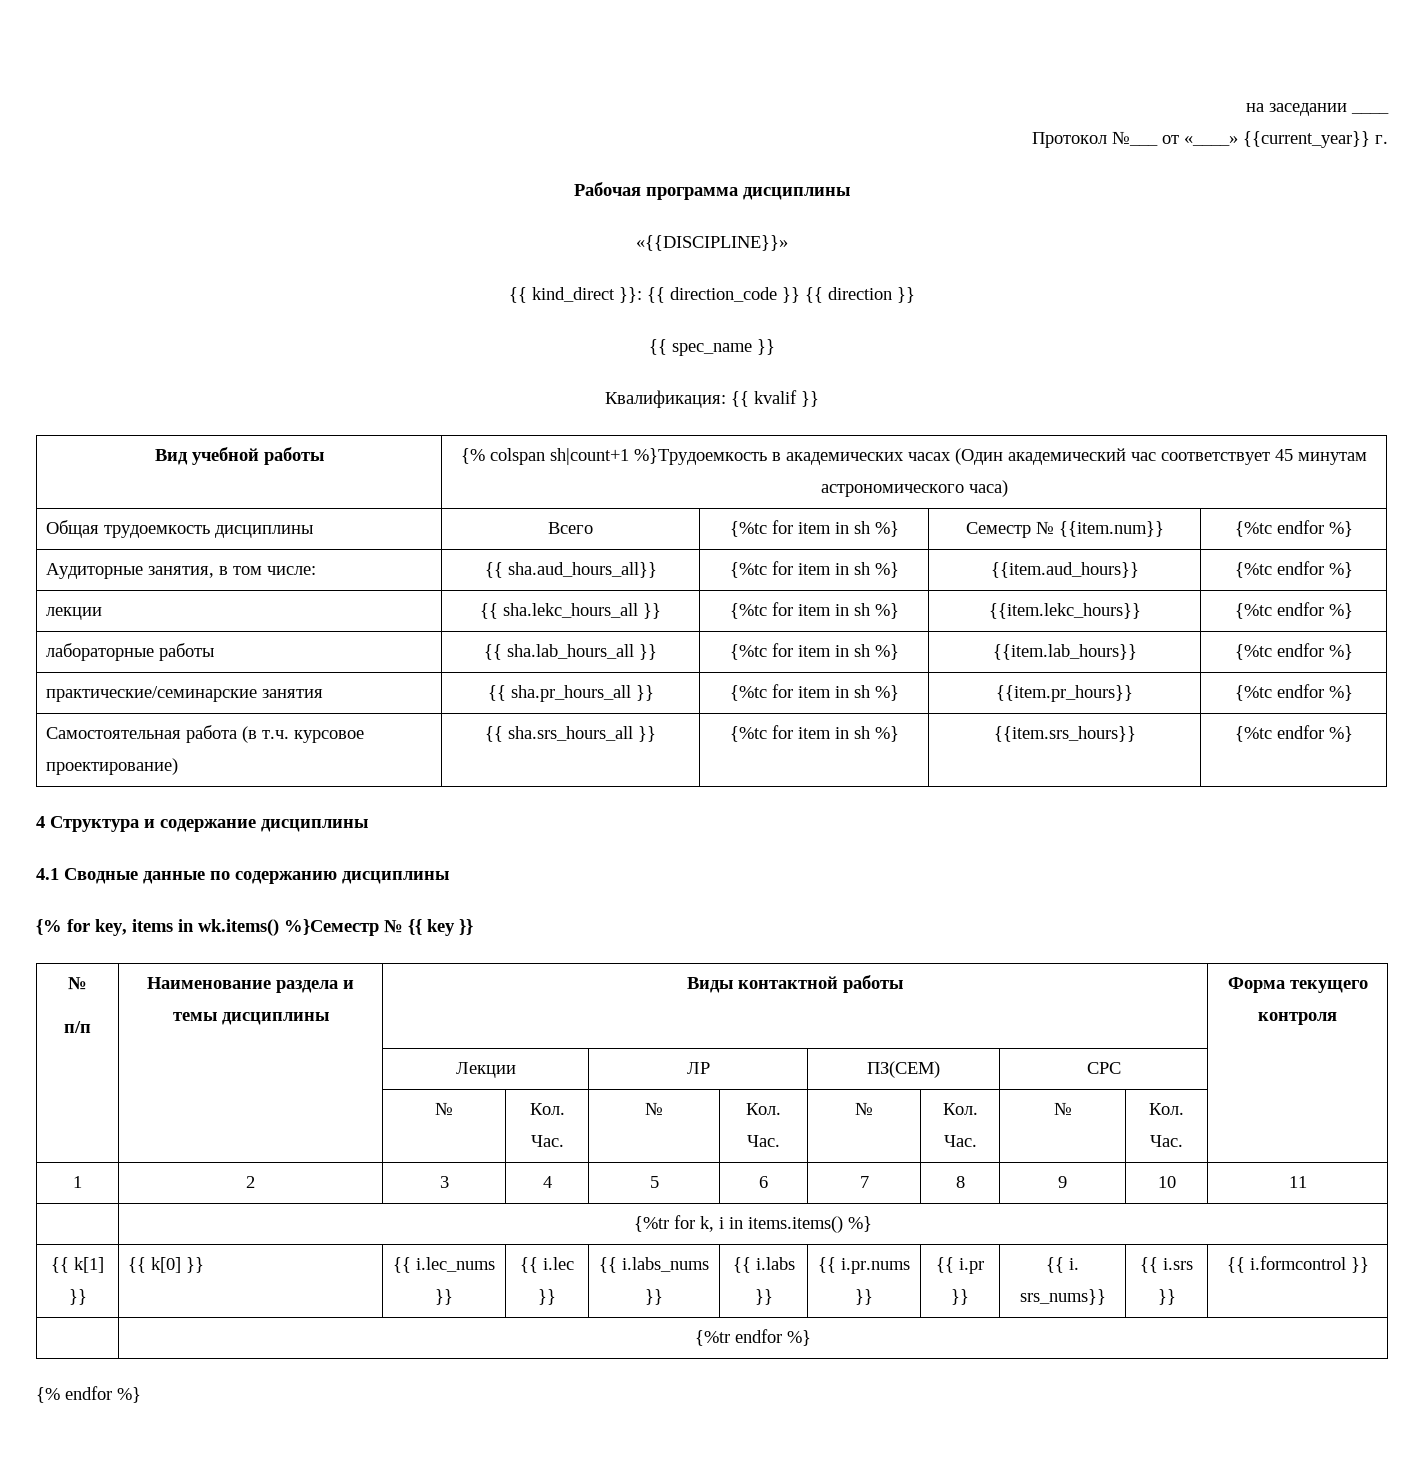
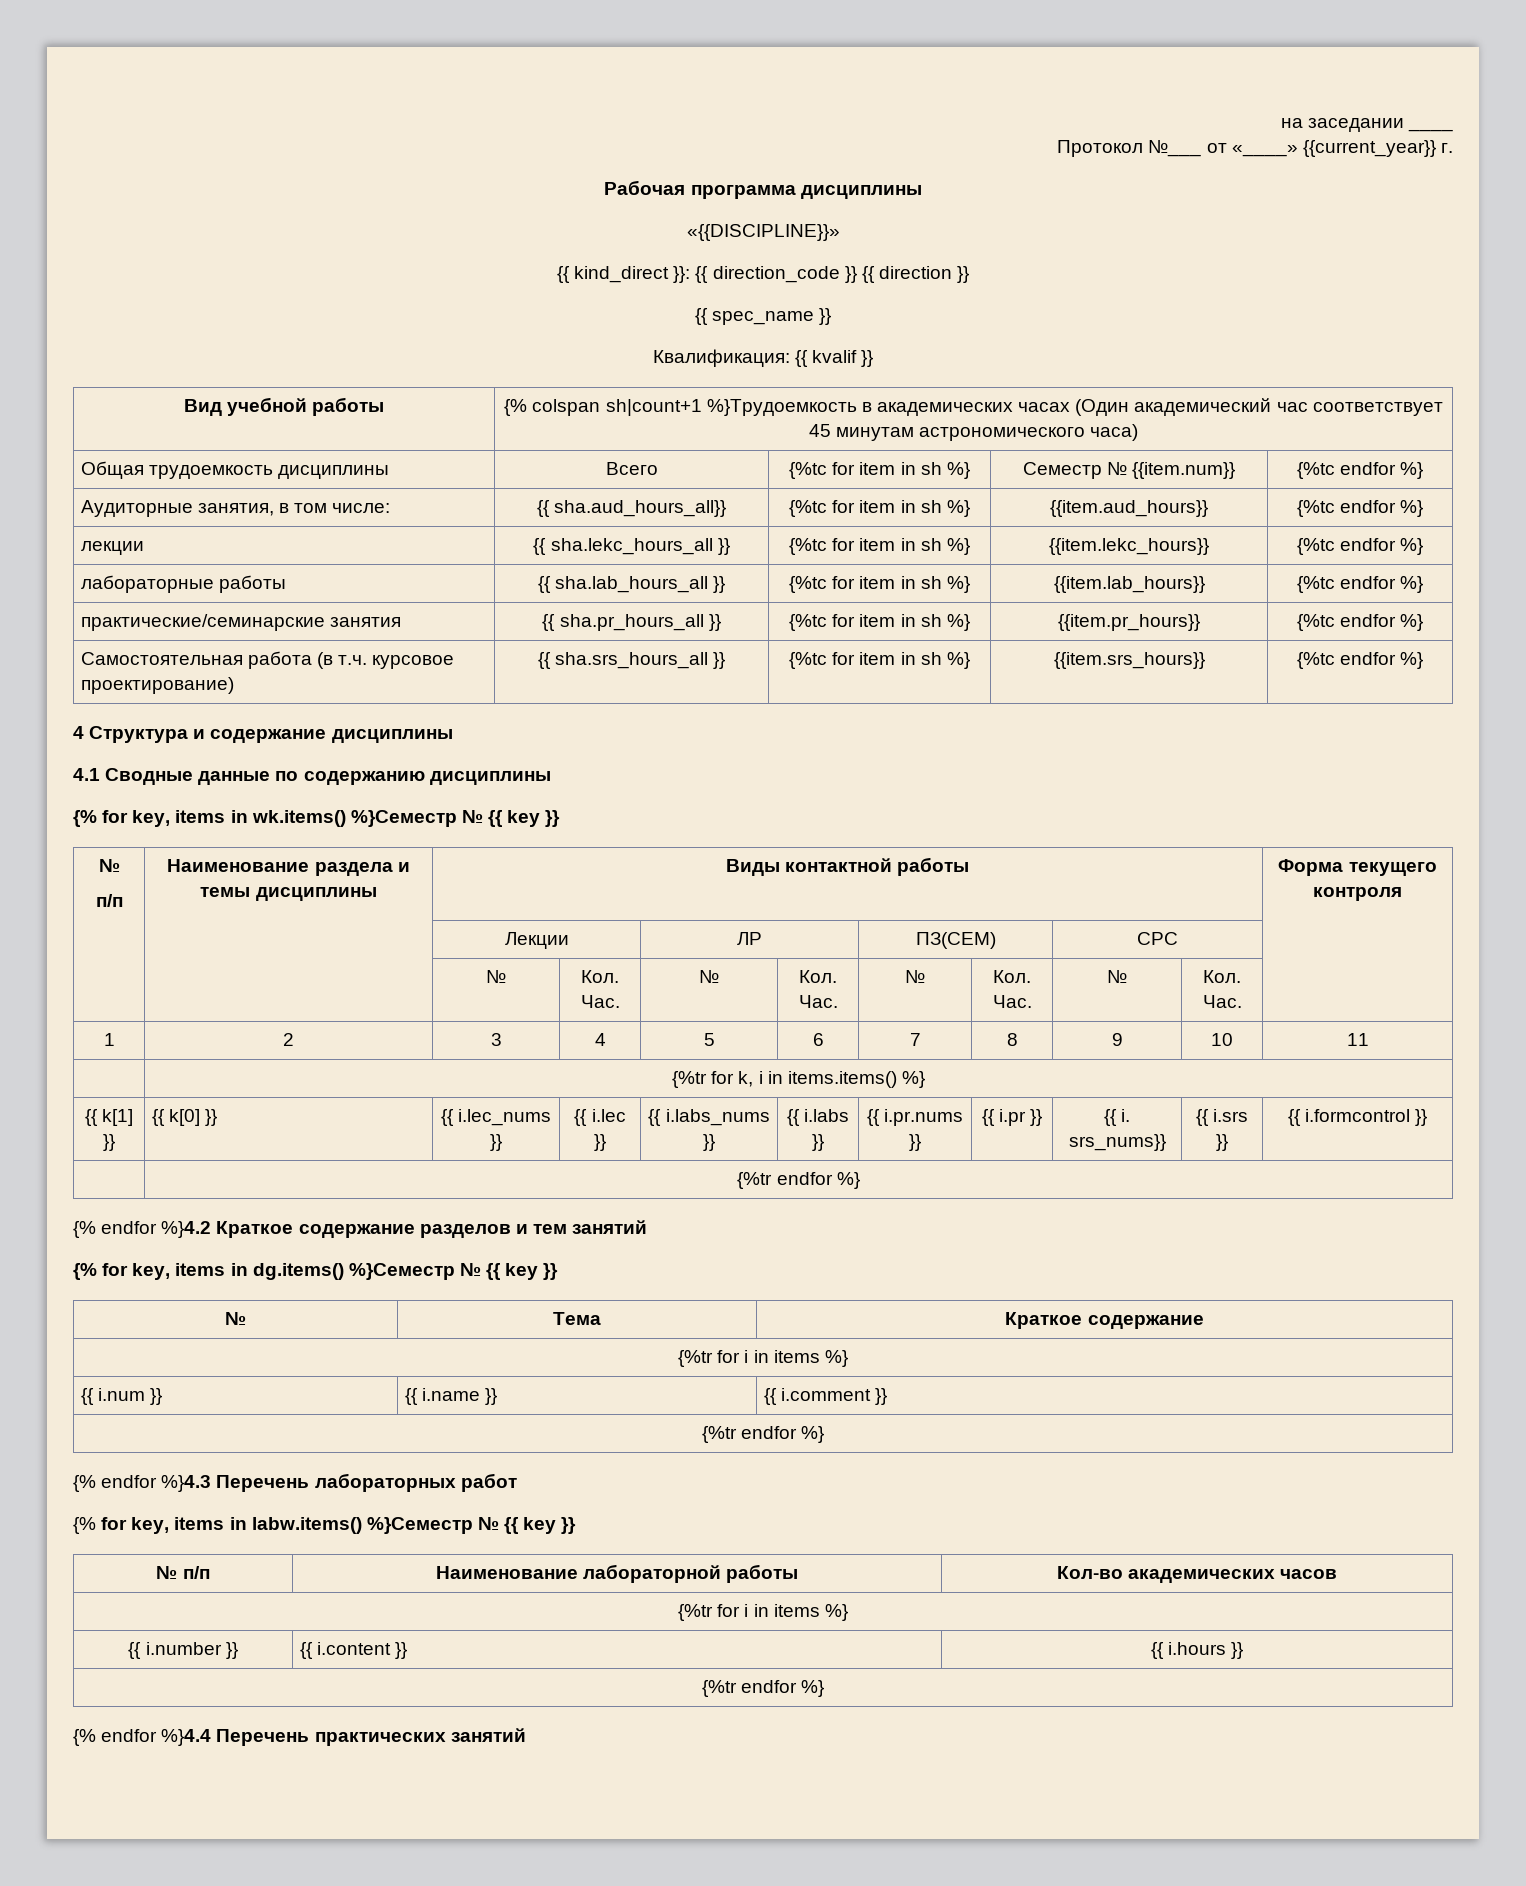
- {% endfor %}
+ {% endfor %}4.2 Краткое содержание разделов и тем занятий
+ {% for key, items in dg.items() %}Семестр № {{ key }}
+ № | Тема | Краткое содержание
+ {%tr for i in items %}
+ {{ i.num }} | {{ i.name }} | {{ i.comment }}
+ {%tr endfor %}
+ {% endfor %}4.3 Перечень лабораторных работ
+ {% for key, items in labw.items() %}Семестр № {{ key }}
+ № п/п | Наименование лабораторной работы | Кол-во академических часов
+ {%tr for i in items %}
+ {{ i.number }} | {{ i.content }} | {{ i.hours }}
+ {%tr endfor %}
+ {% endfor %}4.4 Перечень практических занятий

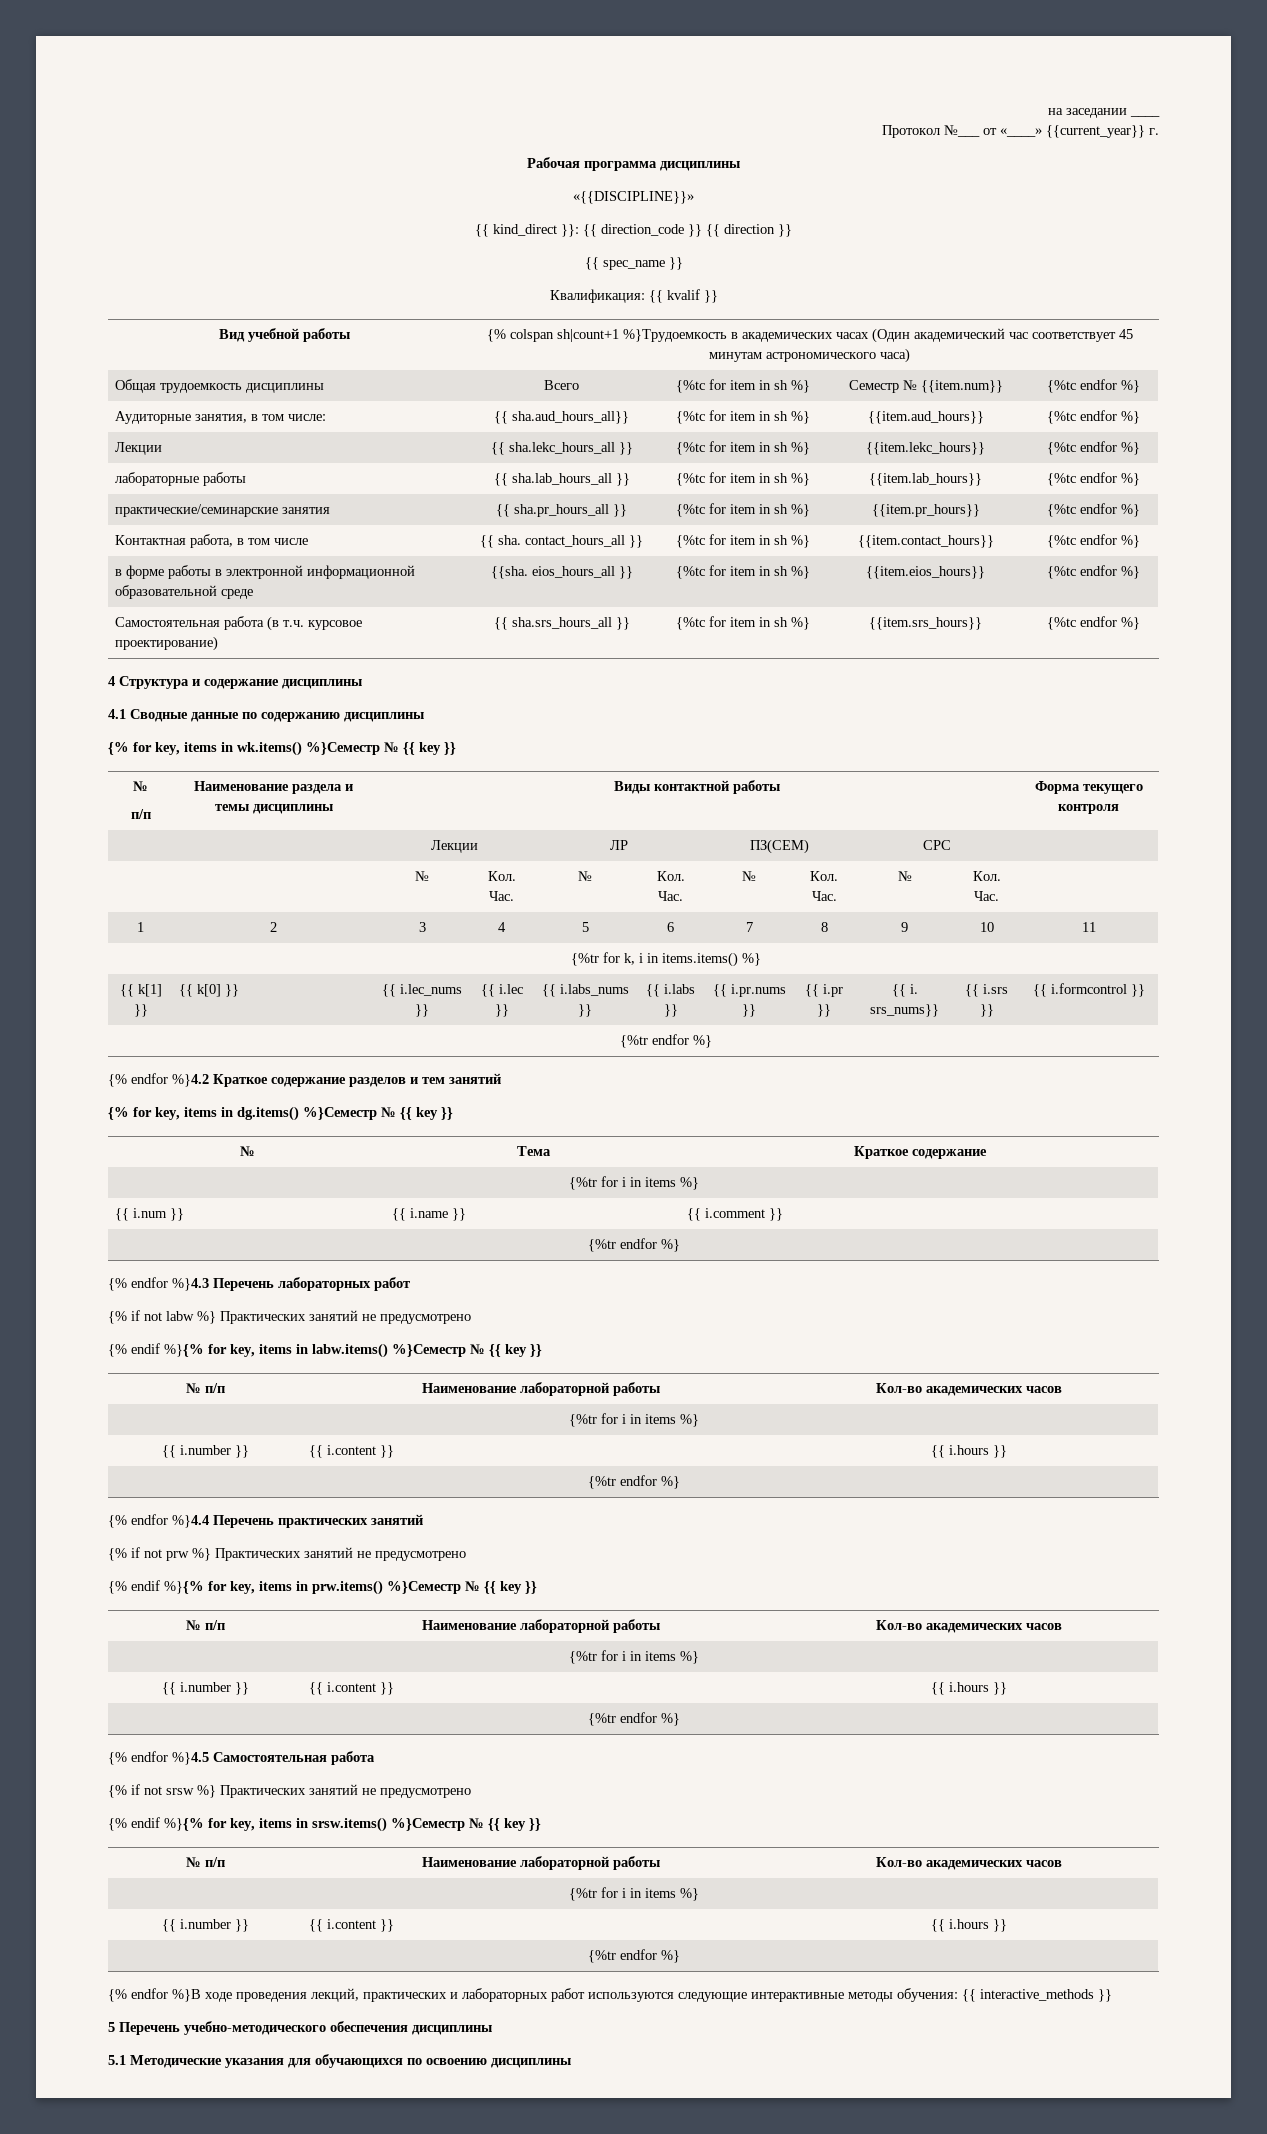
- лекции | {{ sha.lekc_hours_all }} | {%tc for item in sh %} | {{item.lekc_hours}} | {%tc endfor %}
+ Лекции | {{ sha.lekc_hours_all }} | {%tc for item in sh %} | {{item.lekc_hours}} | {%tc endfor %}
+ Контактная работа, в том числе | {{ sha. contact_hours_all }} | {%tc for item in sh %} | {{item.contact_hours}} | {%tc endfor %}
+ в форме работы в электронной информационной образовательной среде | {{sha. eios_hours_all }} | {%tc for item in sh %} | {{item.eios_hours}} | {%tc endfor %}
- {% for key, items in labw.items() %}Семестр № {{ key }}
+ {% if not labw %} Практических занятий не предусмотрено
+ {% endif %}{% for key, items in labw.items() %}Семестр № {{ key }}
+ {% if not prw %} Практических занятий не предусмотрено
+ {% endif %}{% for key, items in prw.items() %}Семестр № {{ key }}
+ № п/п | Наименование лабораторной работы | Кол-во академических часов
+ {%tr for i in items %}
+ {{ i.number }} | {{ i.content }} | {{ i.hours }}
+ {%tr endfor %}
+ {% endfor %}4.5 Самостоятельная работа
+ {% if not srsw %} Практических занятий не предусмотрено
+ {% endif %}{% for key, items in srsw.items() %}Семестр № {{ key }}
+ № п/п | Наименование лабораторной работы | Кол-во академических часов
+ {%tr for i in items %}
+ {{ i.number }} | {{ i.content }} | {{ i.hours }}
+ {%tr endfor %}
+ {% endfor %}В ходе проведения лекций, практических и лабораторных работ используются следующие интерактивные методы обучения: {{ interactive_methods }}
+ 5 Перечень учебно-методического обеспечения дисциплины
+ 5.1 Методические указания для обучающихся по освоению дисциплины

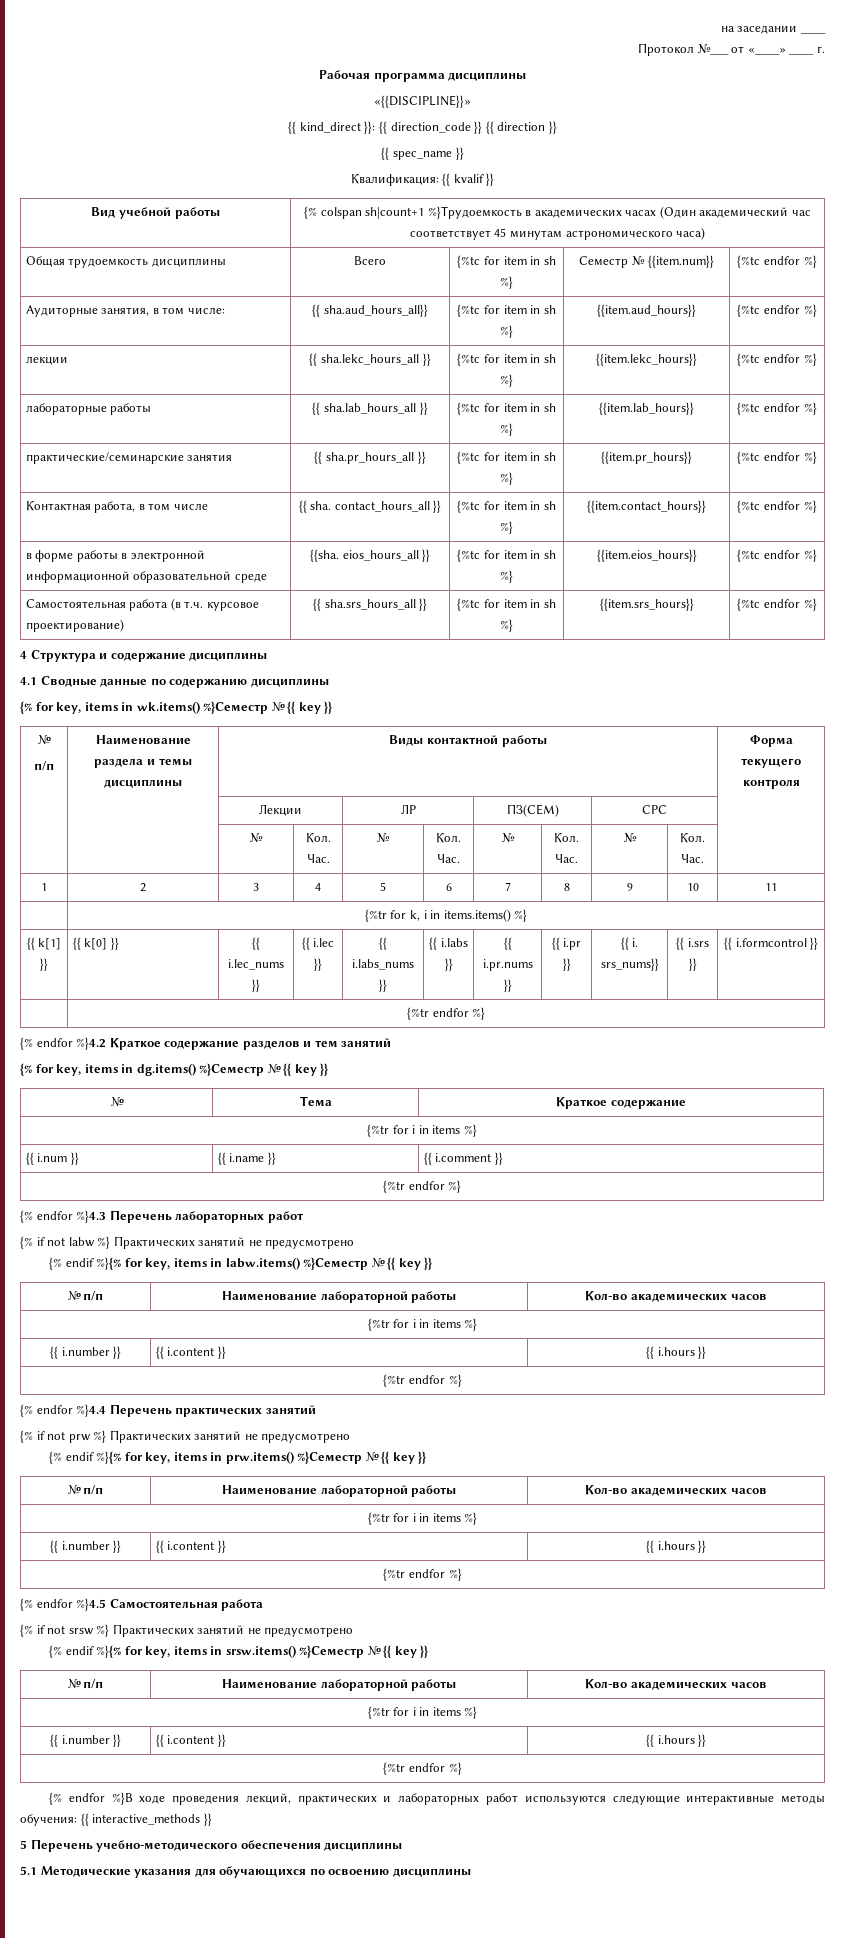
- Протокол №___ от «____» {{current_year}} г.
+ Протокол №___ от «____» ____ г.
- Лекции | {{ sha.lekc_hours_all }} | {%tc for item in sh %} | {{item.lekc_hours}} | {%tc endfor %}
+ лекции | {{ sha.lekc_hours_all }} | {%tc for item in sh %} | {{item.lekc_hours}} | {%tc endfor %}

